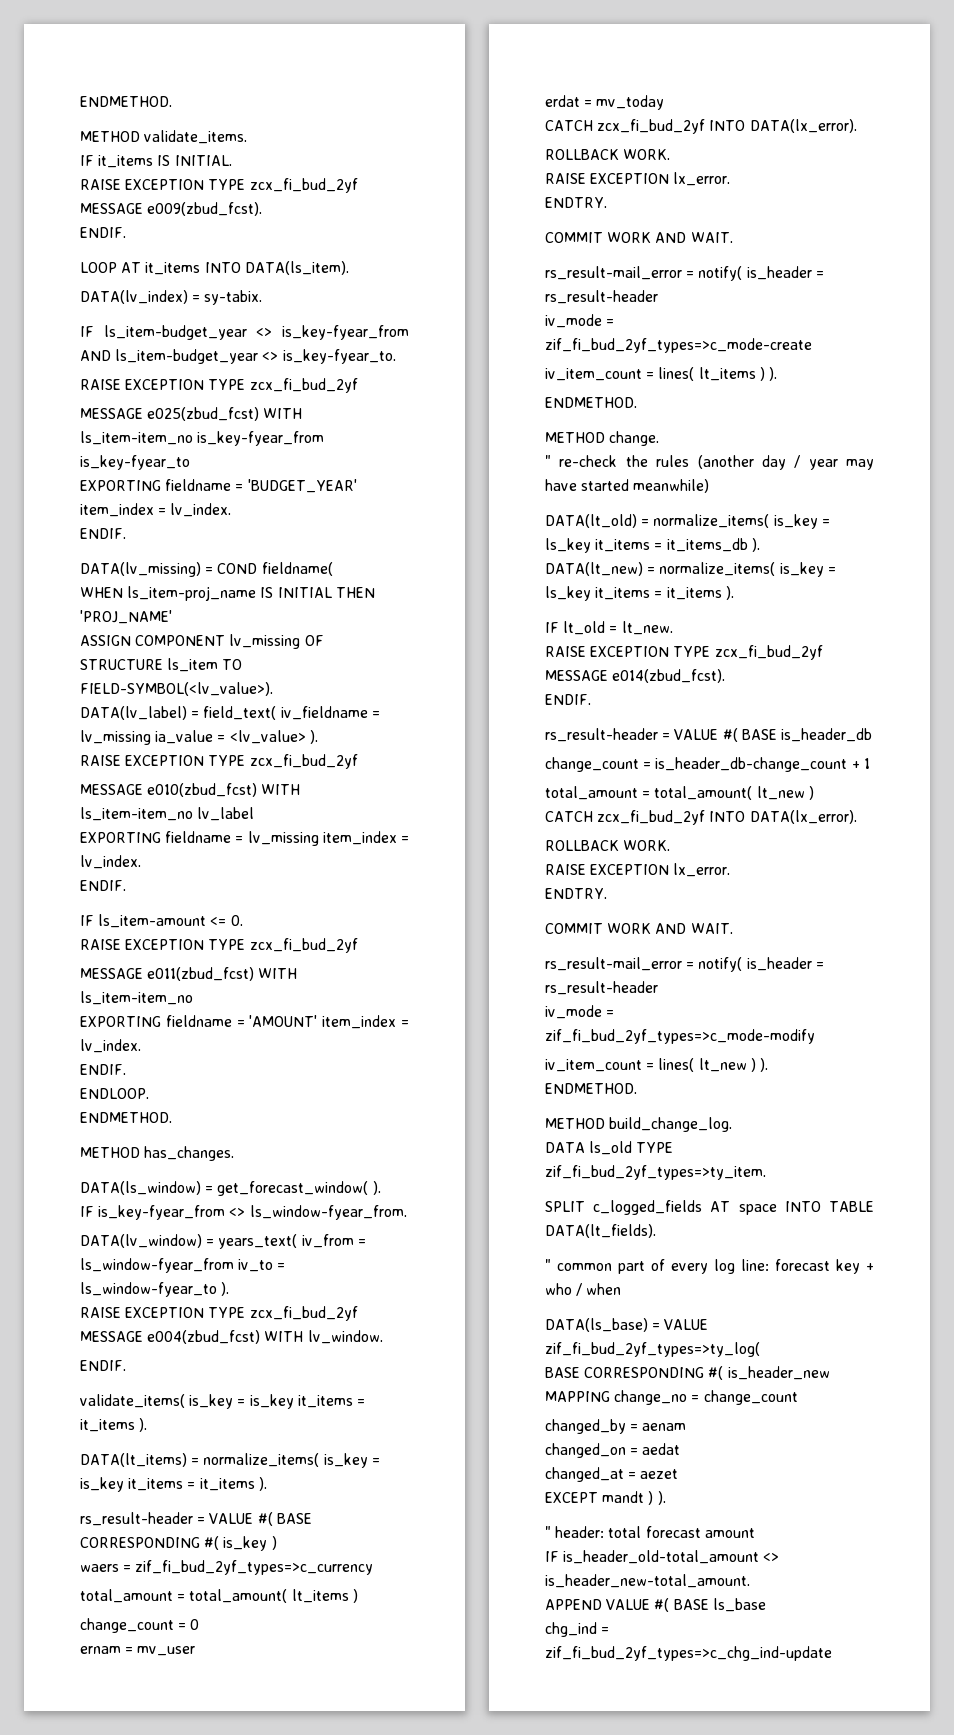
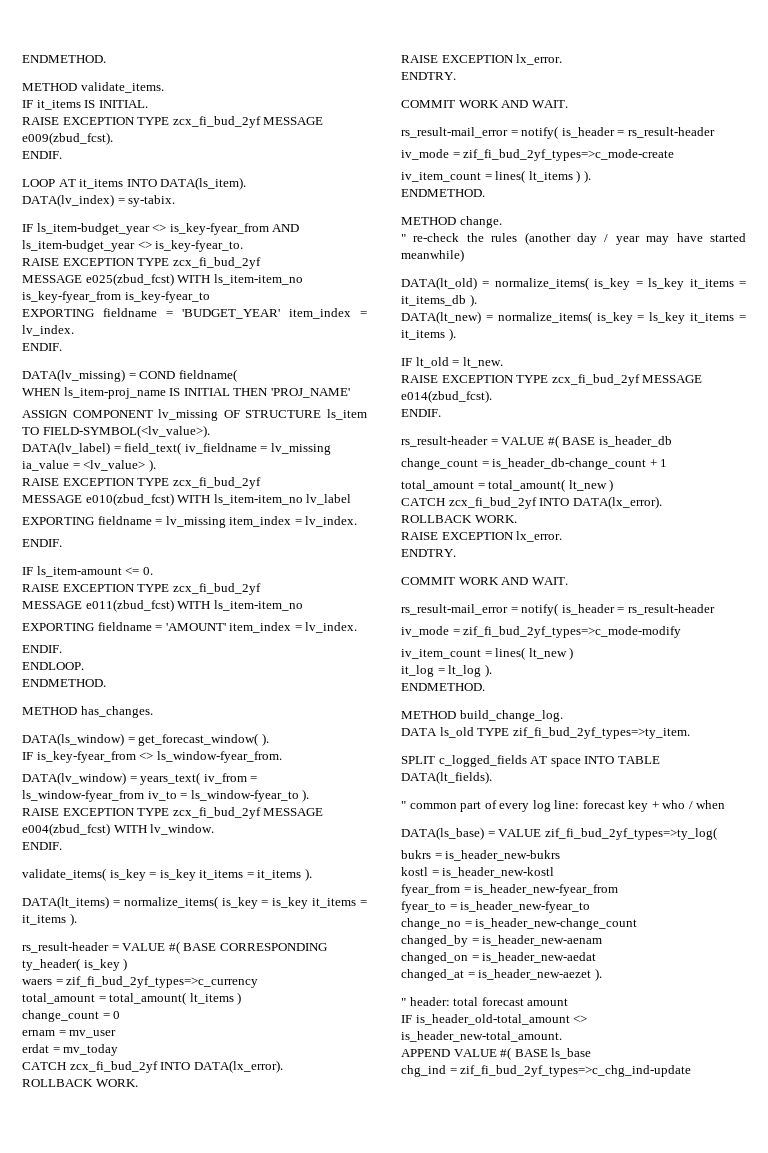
- rs_result-header = VALUE #( BASE CORRESPONDING #( is_key )
+ rs_result-header = VALUE #( BASE CORRESPONDING ty_header( is_key )
- iv_item_count = lines( lt_new ) ).
+ iv_item_count = lines( lt_new )
+ it_log = lt_log ).
- BASE CORRESPONDING #( is_header_new MAPPING change_no = change_count
+ bukrs = is_header_new-bukrs
+ kostl = is_header_new-kostl
+ fyear_from = is_header_new-fyear_from
+ fyear_to = is_header_new-fyear_to
+ change_no = is_header_new-change_count
- changed_by = aenam
+ changed_by = is_header_new-aenam
- changed_on = aedat
+ changed_on = is_header_new-aedat
- changed_at = aezet
- EXCEPT mandt ) ).
+ changed_at = is_header_new-aezet ).

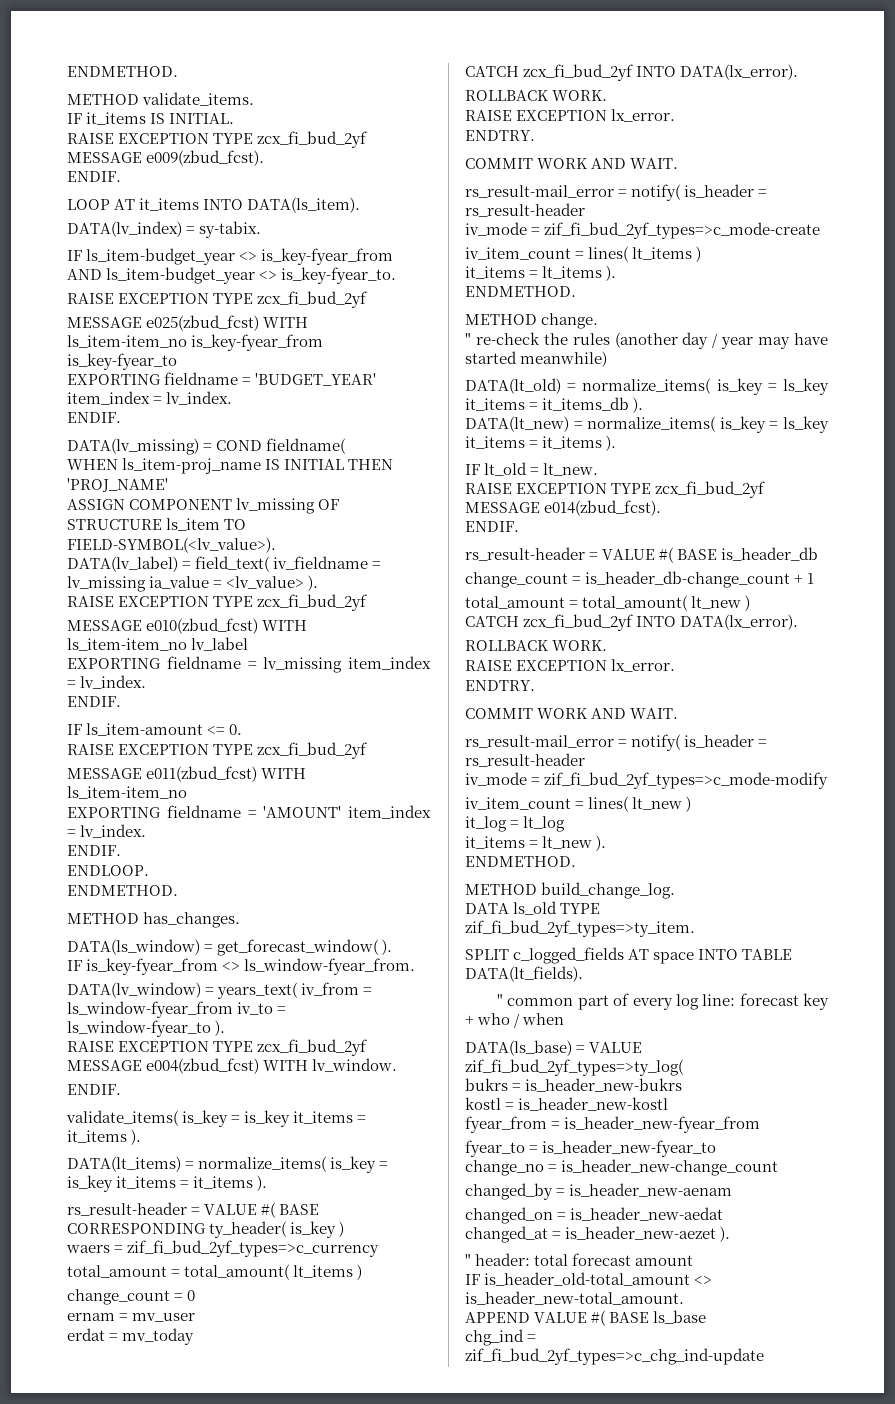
- iv_item_count = lines( lt_items ) ).
+ iv_item_count = lines( lt_items )
+ it_items = lt_items ).
- it_log = lt_log ).
+ it_log = lt_log
+ it_items = lt_new ).

